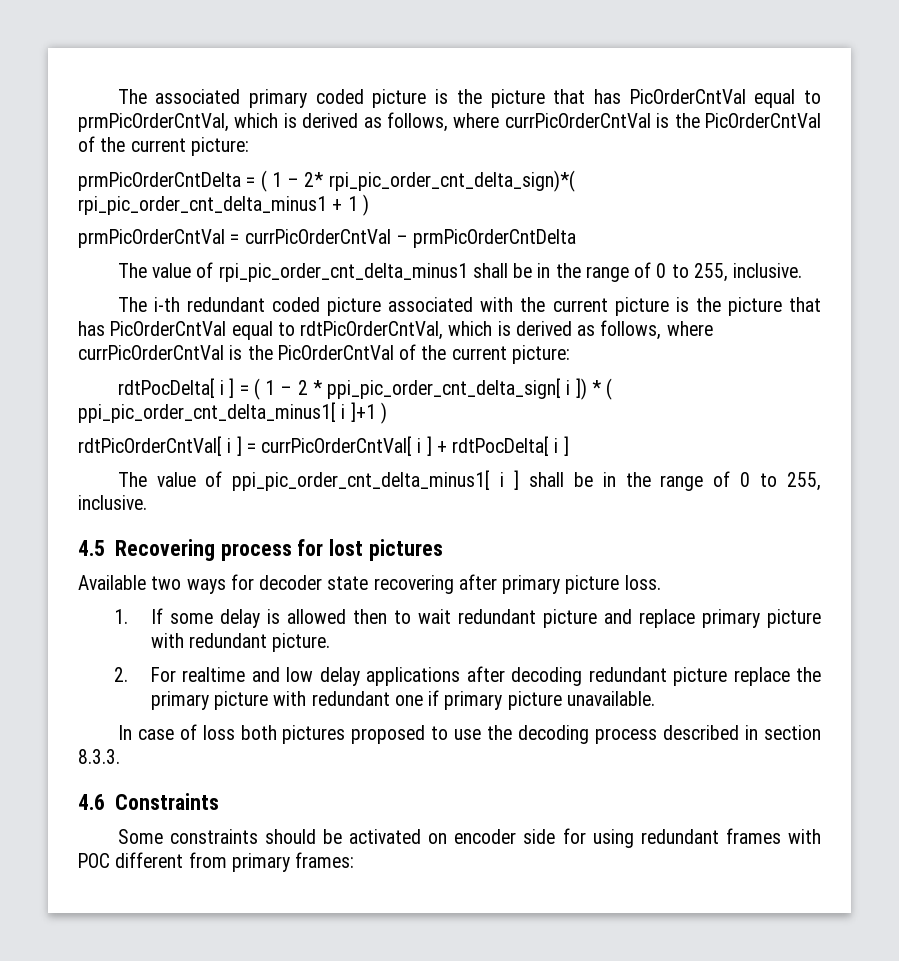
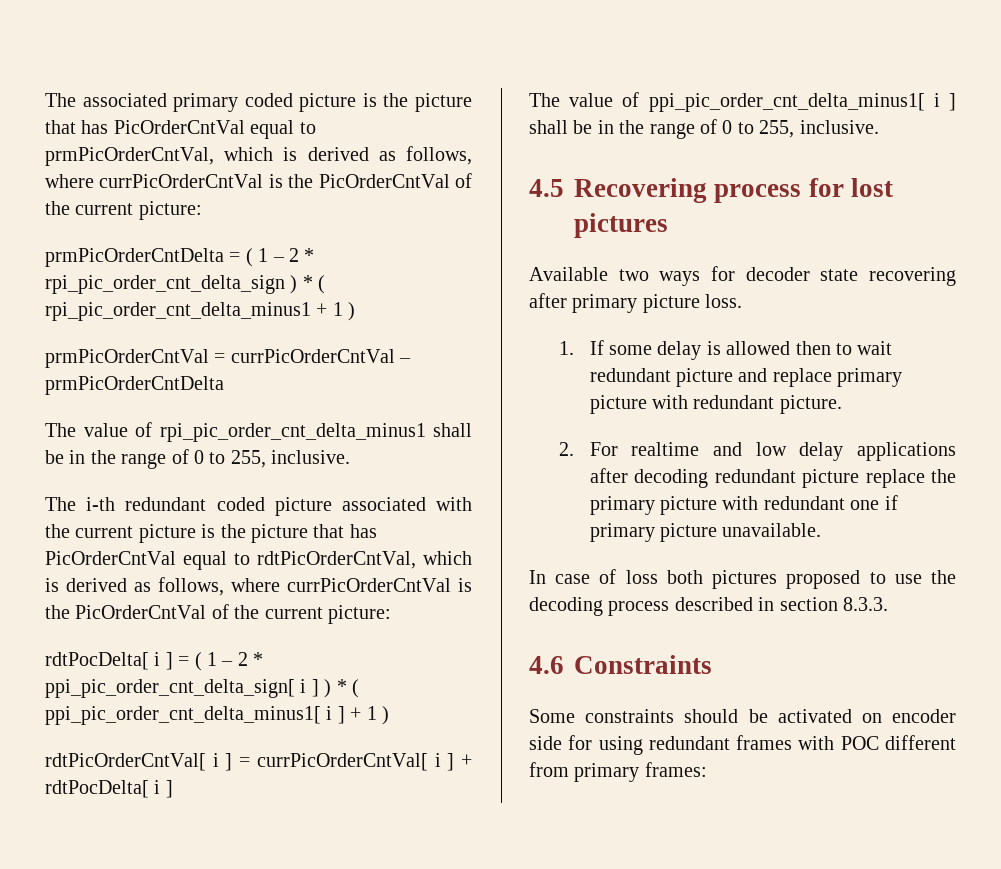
- prmPicOrderCntDelta = ( 1 – 2* rpi_pic_order_cnt_delta_sign)*( rpi_pic_order_cnt_delta_minus1 + 1 )
+ prmPicOrderCntDelta = ( 1 – 2 * rpi_pic_order_cnt_delta_sign ) * ( rpi_pic_order_cnt_delta_minus1 + 1 )
- rdtPocDelta[ i ] = ( 1 – 2 * ppi_pic_order_cnt_delta_sign[ i ]) * ( ppi_pic_order_cnt_delta_minus1[ i ]+1 )
+ rdtPocDelta[ i ] = ( 1 – 2 * ppi_pic_order_cnt_delta_sign[ i ] ) * ( ppi_pic_order_cnt_delta_minus1[ i ] + 1 )

